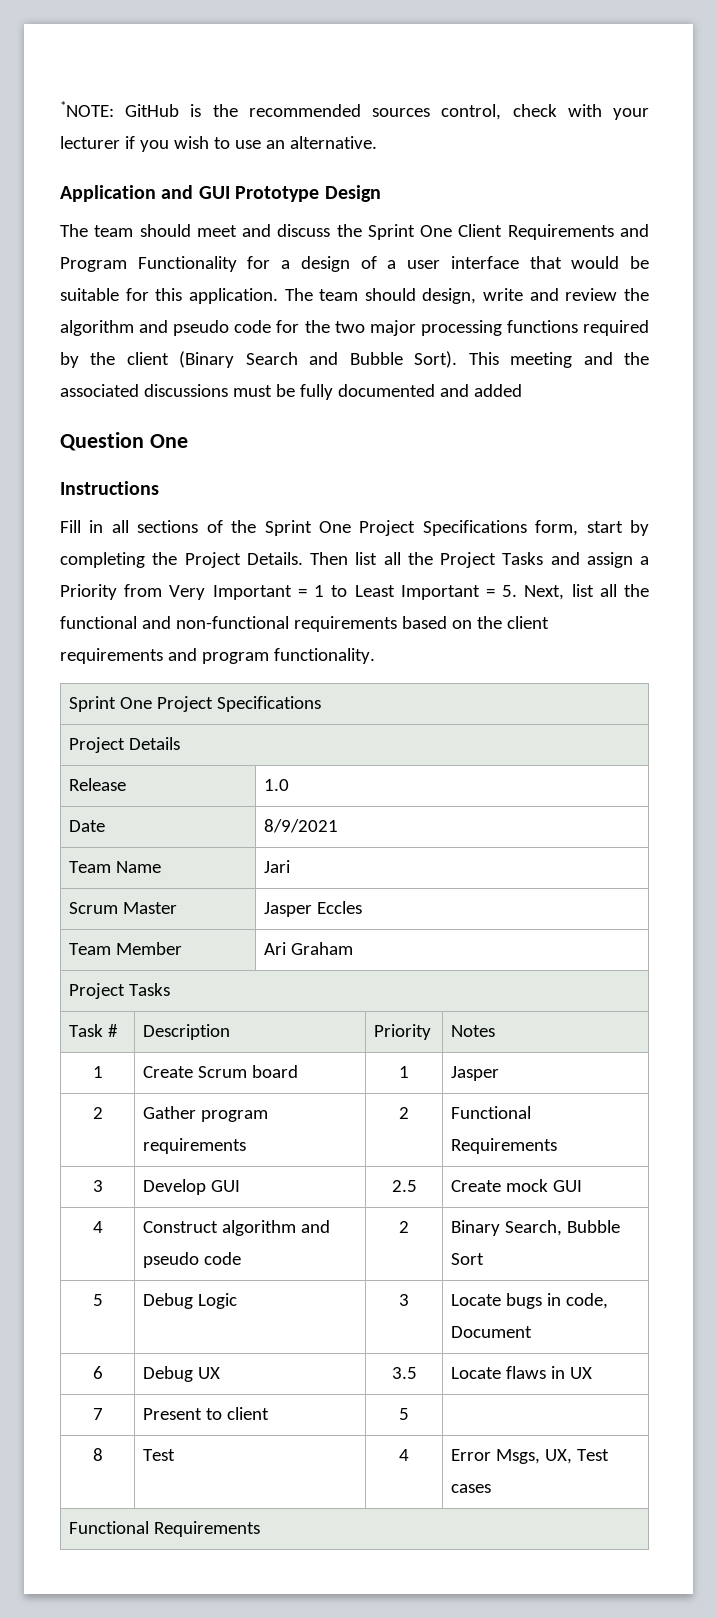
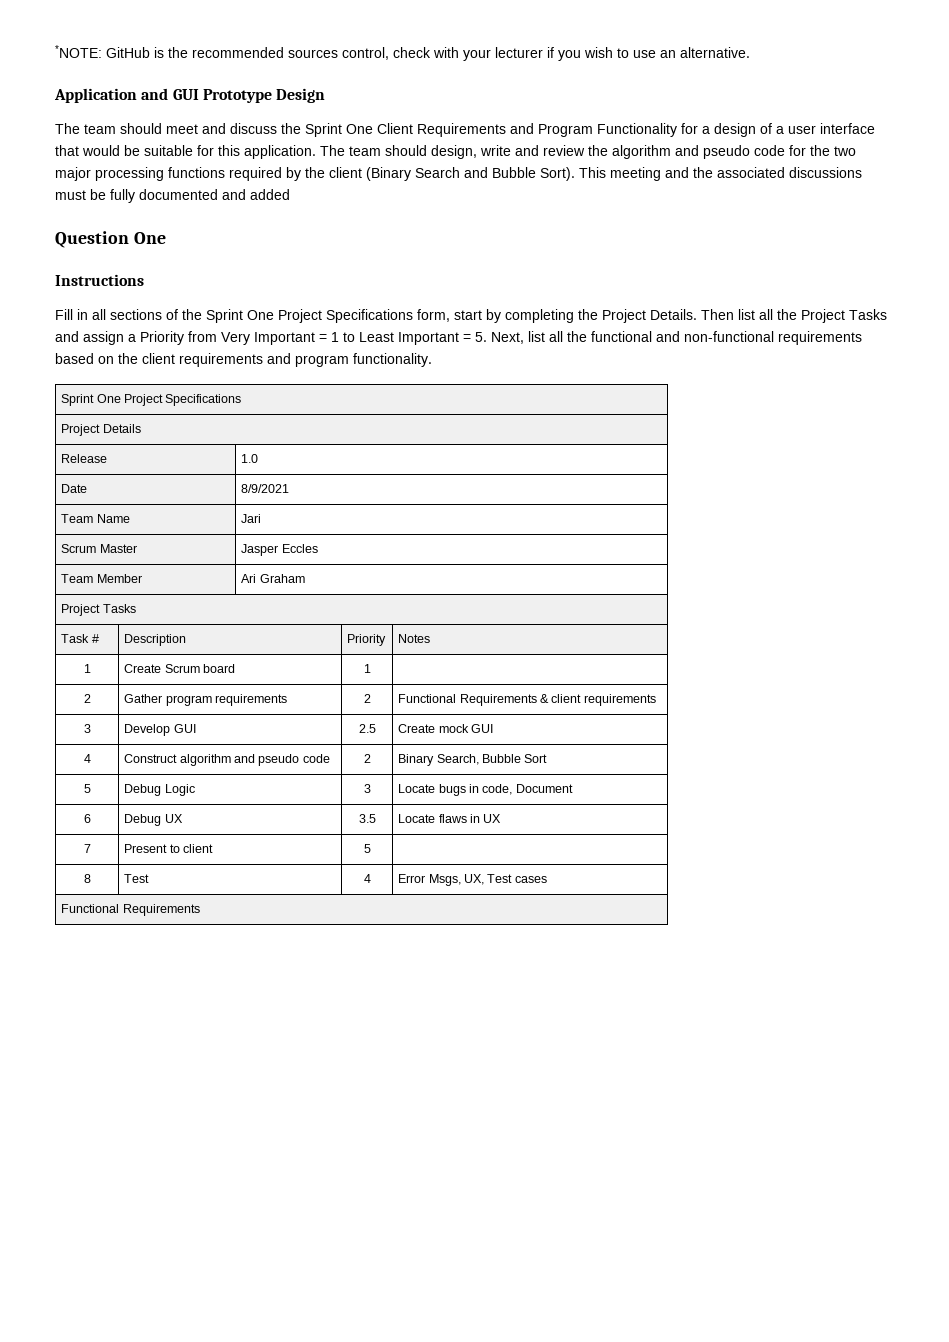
- 1 | Create Scrum board | 1 | Jasper
+ 1 | Create Scrum board | 1 |
- 2 | Gather program requirements | 2 | Functional Requirements
+ 2 | Gather program requirements | 2 | Functional Requirements & client requirements

